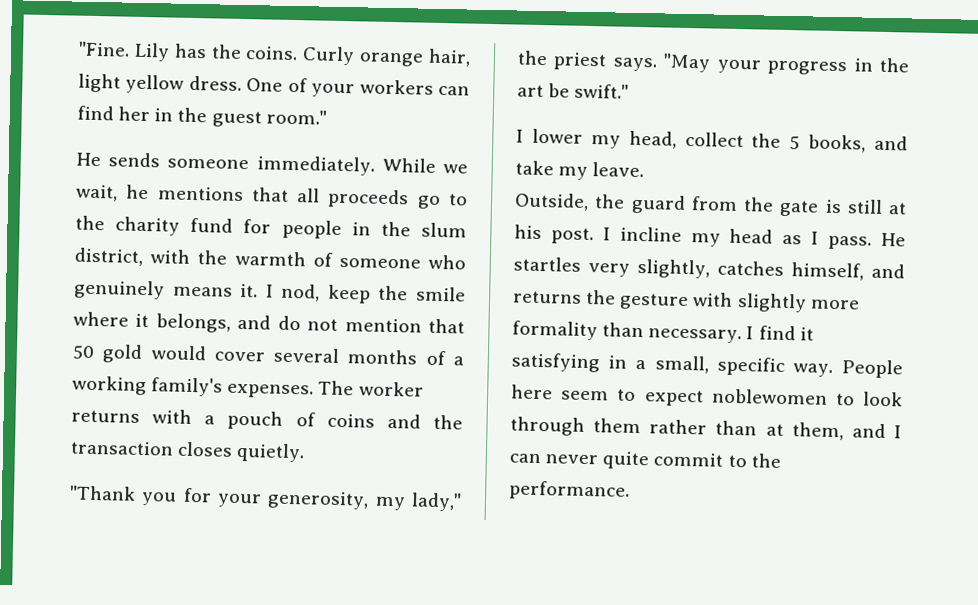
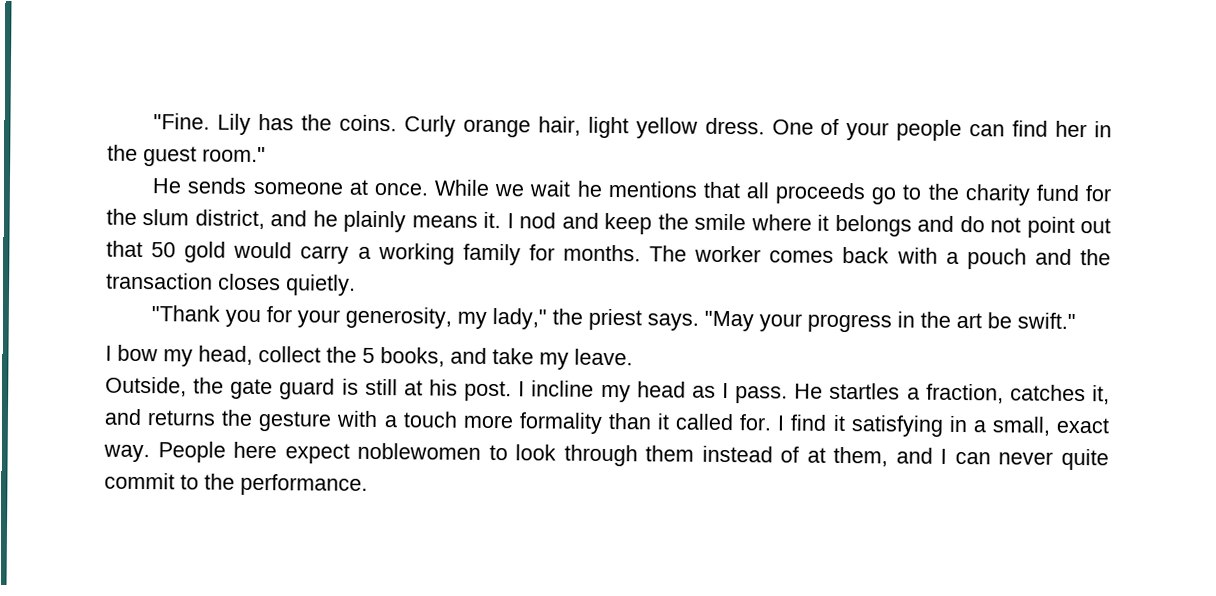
- One of your workers can find her in the guest room."
+ One of your people can find her in the guest room."
- He sends someone immediately.
+ He sends someone at once.
- While we wait, he mentions that all proceeds go to the charity fund for people in the slum district, with the warmth of someone who genuinely means it.
+ While we wait he mentions that all proceeds go to the charity fund for the slum district, and he plainly means it.
- I nod, keep the smile where it belongs, and do not mention that 50 gold would cover several months of a working family's expenses. The worker returns with a pouch of coins and the transaction closes quietly.
+ I nod and keep the smile where it belongs and do not point out that 50 gold would carry a working family for months. The worker comes back with a pouch and the transaction closes quietly.
- I lower my head, collect the 5 books, and take my leave.
+ I bow my head, collect the 5 books, and take my leave.
- Outside, the guard from the gate is still at his post.
+ Outside, the gate guard is still at his post.
- He startles very slightly, catches himself, and returns the gesture with slightly more formality than necessary.
+ He startles a fraction, catches it, and returns the gesture with a touch more formality than it called for.
- I find it satisfying in a small, specific way.
+ I find it satisfying in a small, exact way.
- People here seem to expect noblewomen to look through them rather than at them, and I can never quite commit to the performance.
+ People here expect noblewomen to look through them instead of at them, and I can never quite commit to the performance.

